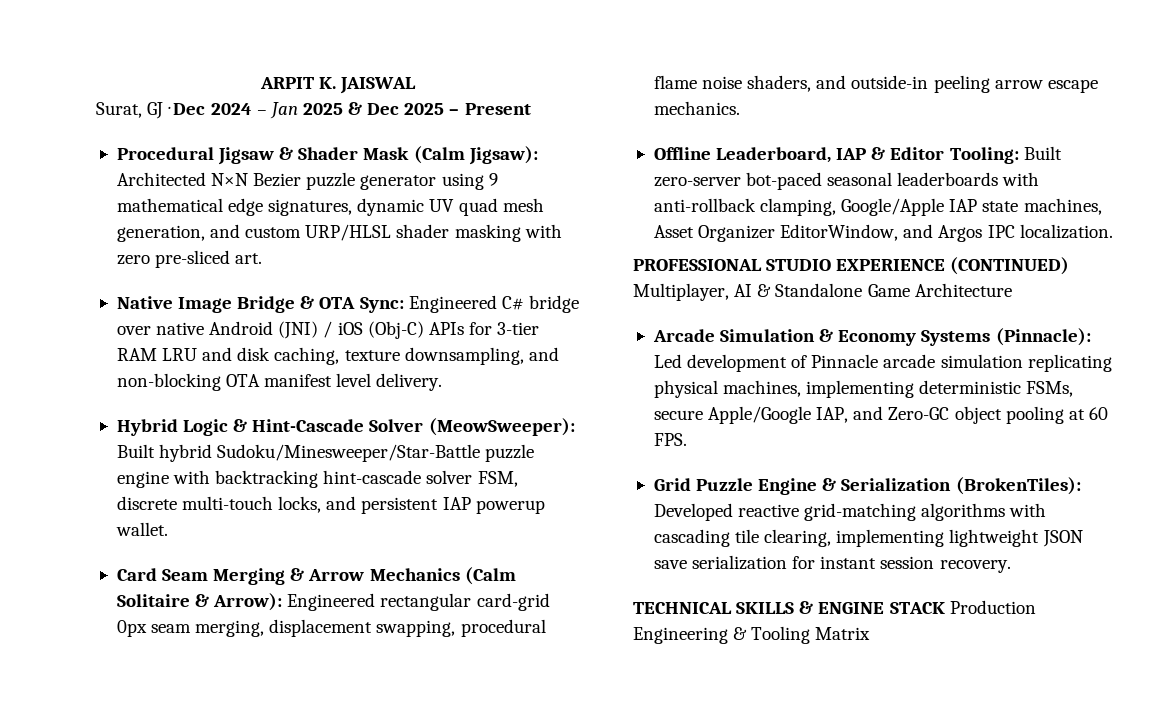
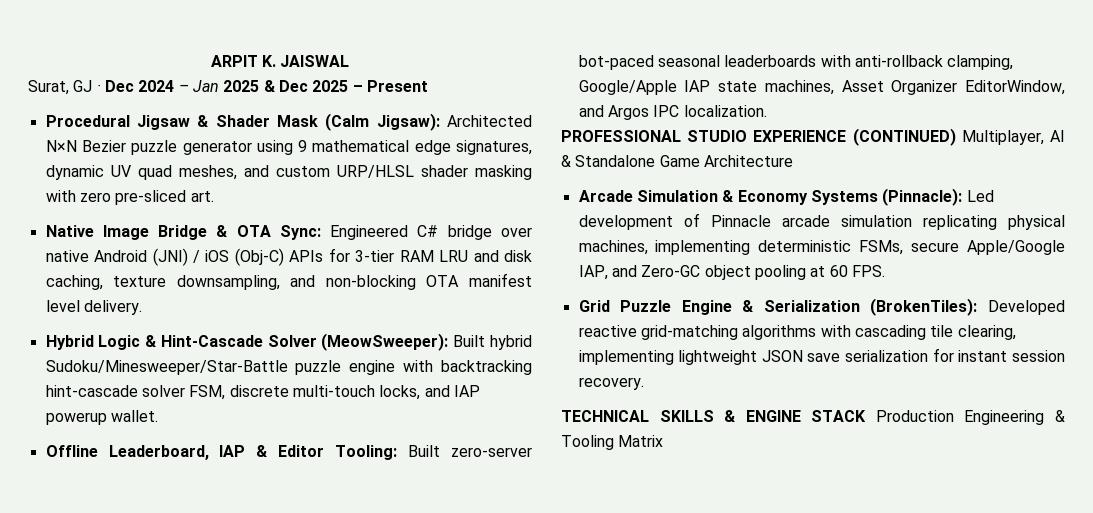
- Procedural Jigsaw & Shader Mask (Calm Jigsaw): Architected N×N Bezier puzzle generator using 9 mathematical edge signatures, dynamic UV quad mesh generation, and custom URP/HLSL shader masking with zero pre-sliced art.
+ Procedural Jigsaw & Shader Mask (Calm Jigsaw): Architected N×N Bezier puzzle generator using 9 mathematical edge signatures, dynamic UV quad meshes, and custom URP/HLSL shader masking with zero pre-sliced art.
- Hybrid Logic & Hint-Cascade Solver (MeowSweeper): Built hybrid Sudoku/Minesweeper/Star-Battle puzzle engine with backtracking hint-cascade solver FSM, discrete multi-touch locks, and persistent IAP powerup wallet.
+ Hybrid Logic & Hint-Cascade Solver (MeowSweeper): Built hybrid Sudoku/Minesweeper/Star-Battle puzzle engine with backtracking hint-cascade solver FSM, discrete multi-touch locks, and IAP powerup wallet.
- Card Seam Merging & Arrow Mechanics (Calm Solitaire & Arrow): Engineered rectangular card-grid 0px seam merging, displacement swapping, procedural flame noise shaders, and outside-in peeling arrow escape mechanics.

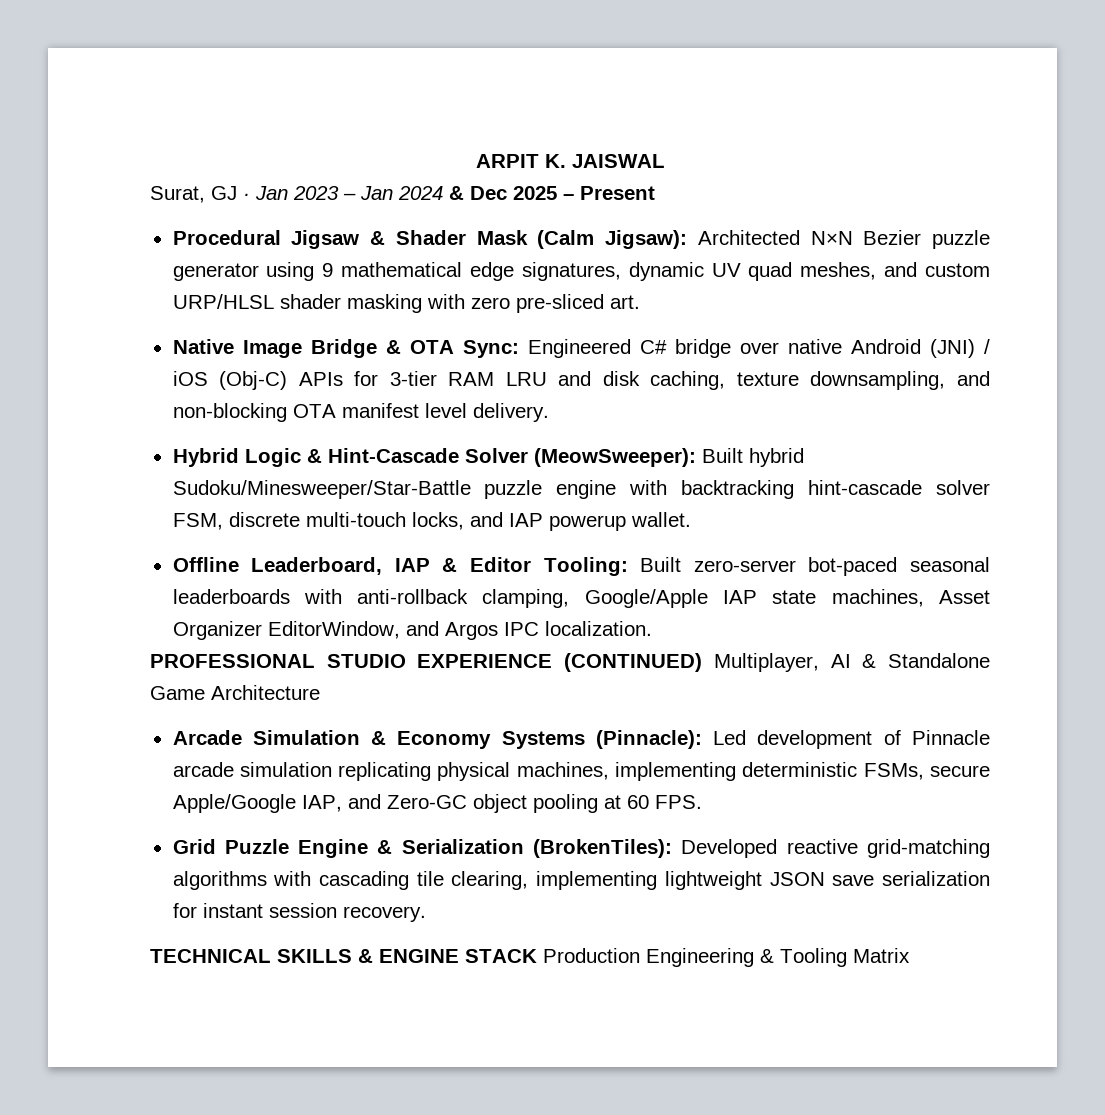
- Surat, GJ · Dec 2024 – Jan 2025 & Dec 2025 – Present
+ Surat, GJ · Jan 2023 – Jan 2024 & Dec 2025 – Present

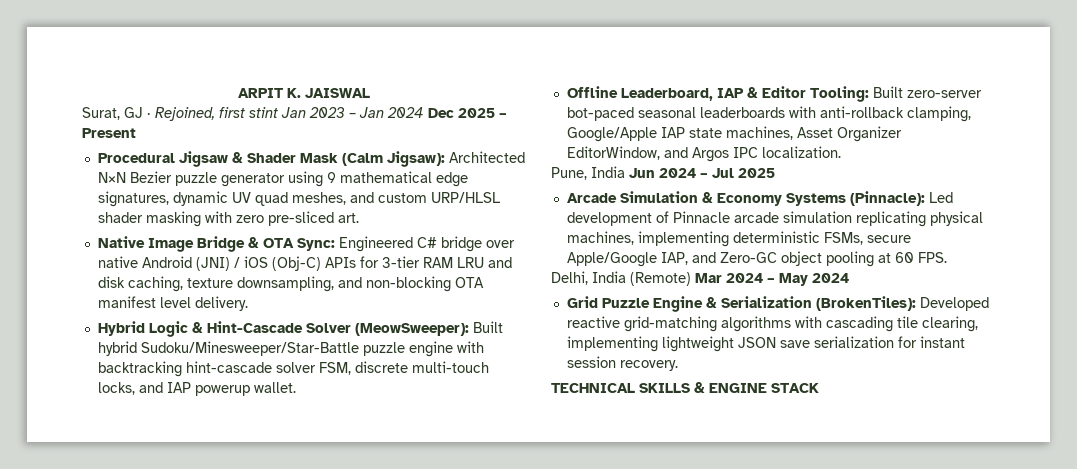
- Surat, GJ · Jan 2023 – Jan 2024 & Dec 2025 – Present
+ Surat, GJ · Rejoined, first stint Jan 2023 – Jan 2024 Dec 2025 – Present
- PROFESSIONAL STUDIO EXPERIENCE (CONTINUED) Multiplayer, AI & Standalone Game Architecture
+ Pune, India Jun 2024 – Jul 2025
+ Delhi, India (Remote) Mar 2024 – May 2024
- TECHNICAL SKILLS & ENGINE STACK Production Engineering & Tooling Matrix
+ TECHNICAL SKILLS & ENGINE STACK

